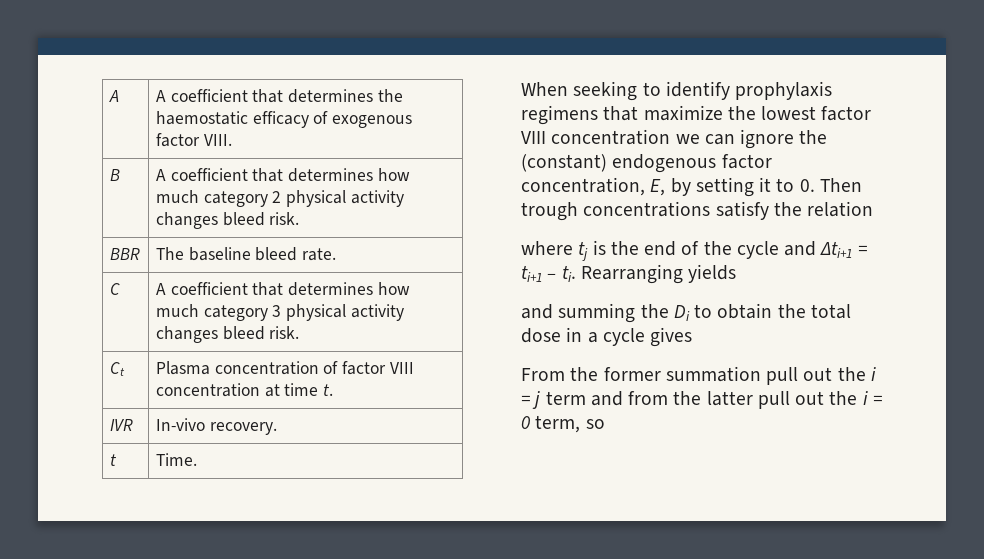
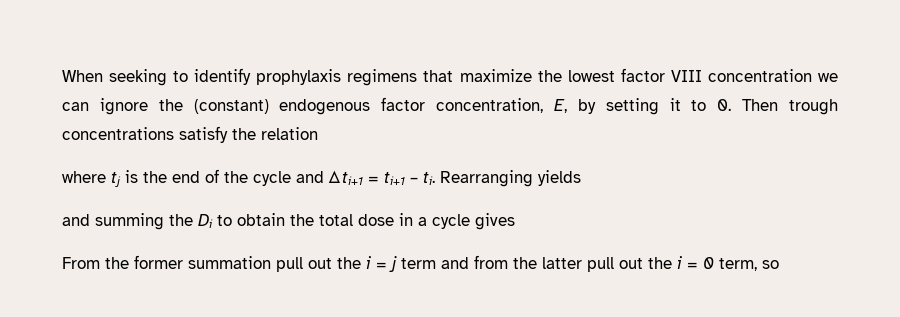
- A | A coefficient that determines the haemostatic efficacy of exogenous factor VIII.
- B | A coefficient that determines how much category 2 physical activity changes bleed risk.
- BBR | The baseline bleed rate.
- C | A coefficient that determines how much category 3 physical activity changes bleed risk.
- Ct | Plasma concentration of factor VIII concentration at time t.
- IVR | In-vivo recovery.
- t | Time.

